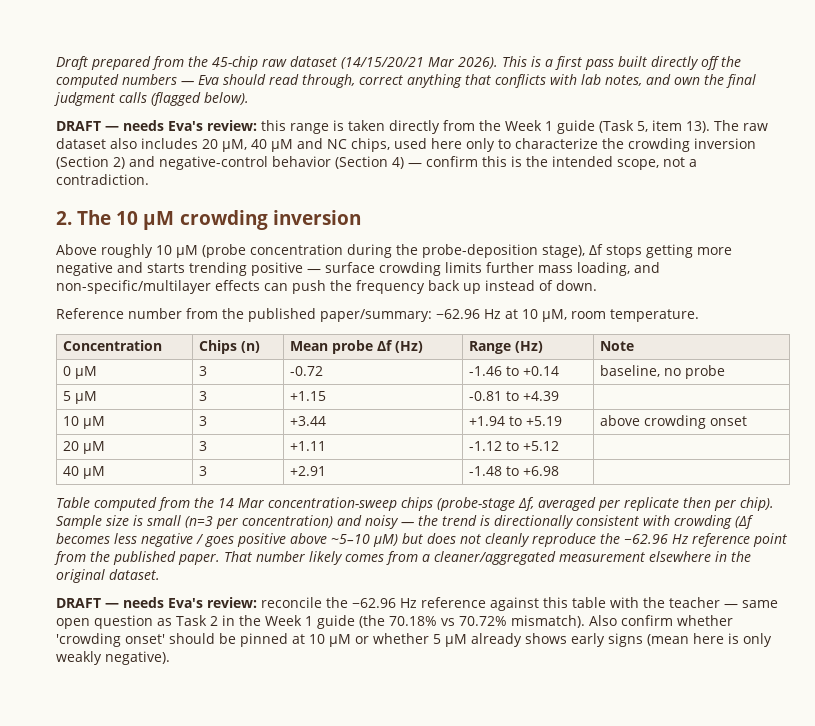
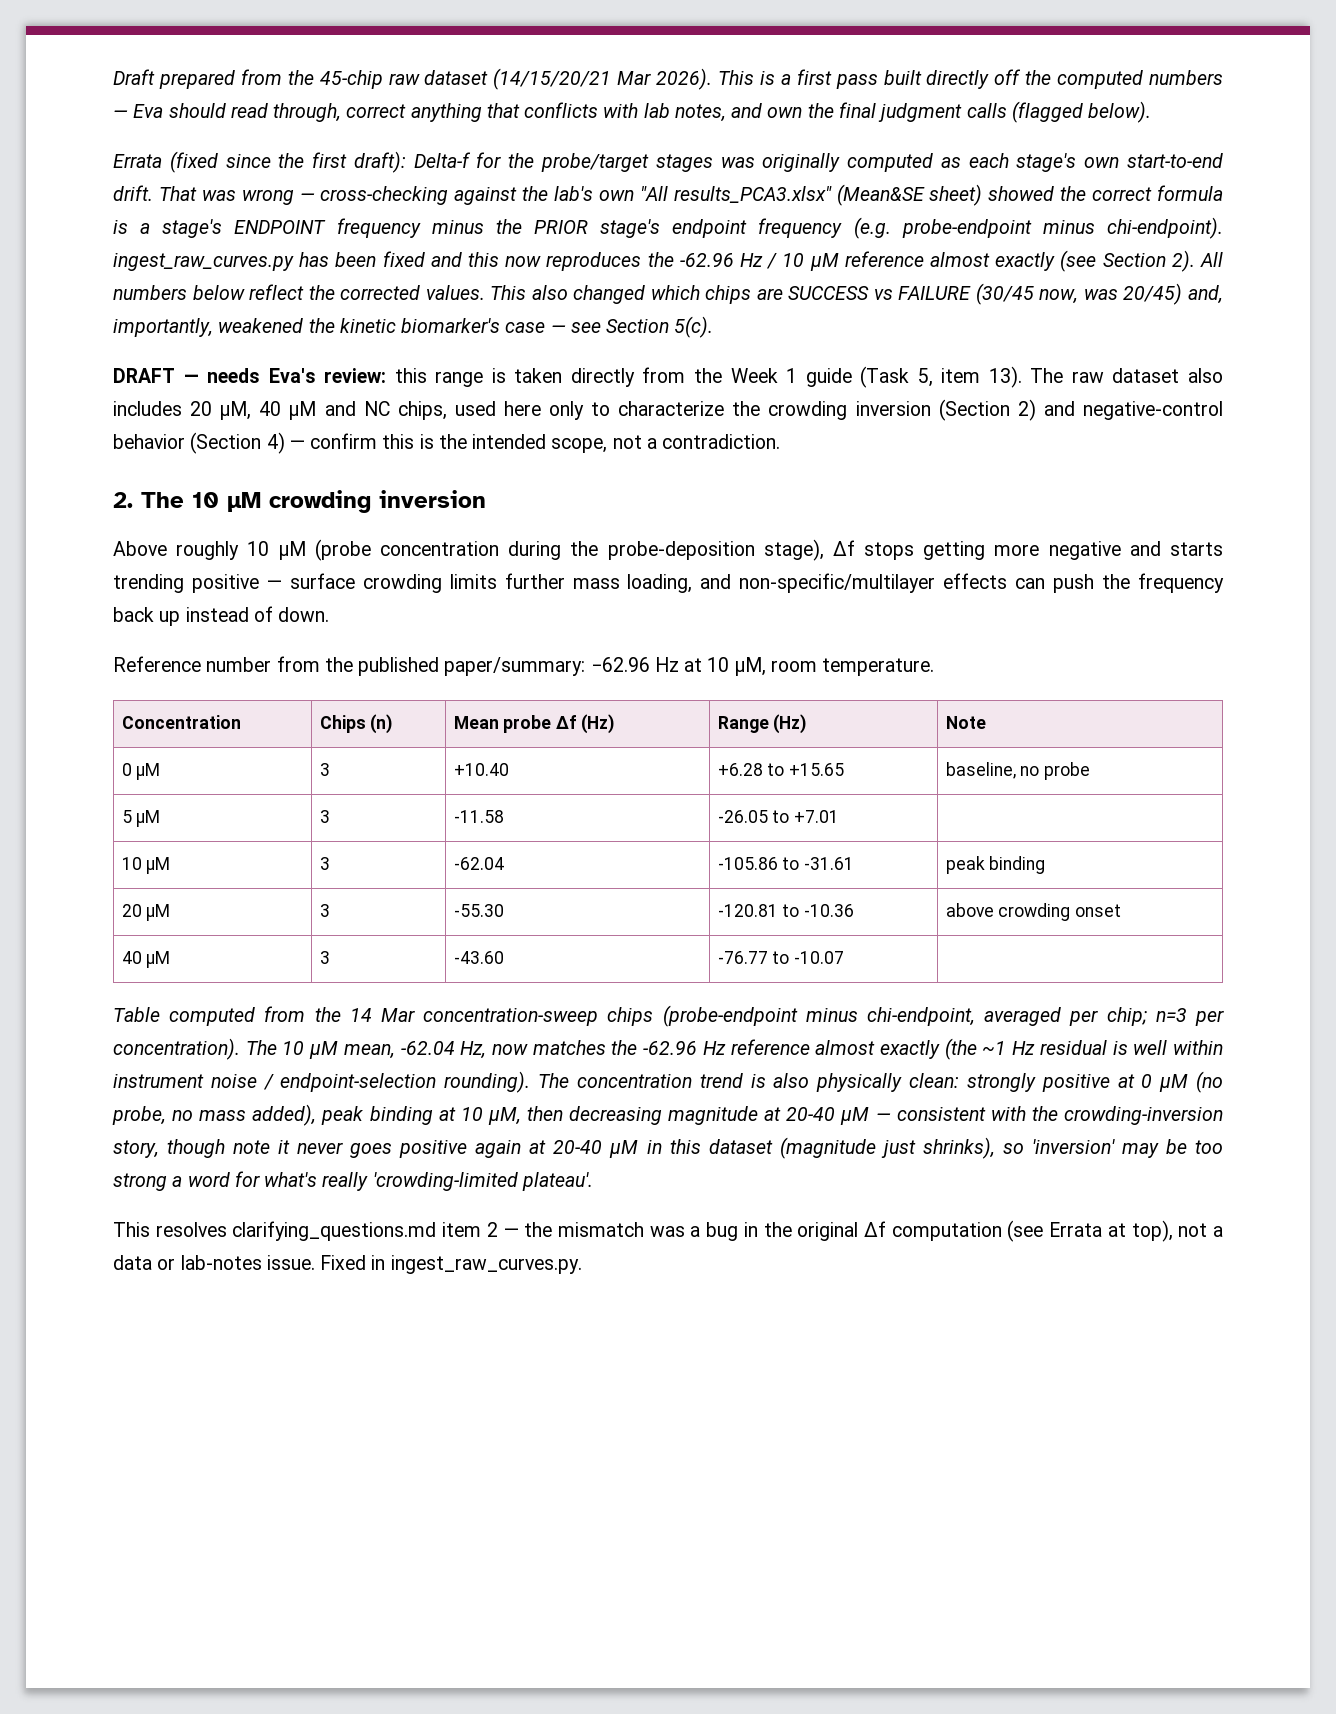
+ Errata (fixed since the first draft): Delta-f for the probe/target stages was originally computed as each stage's own start-to-end drift. That was wrong — cross-checking against the lab's own "All results_PCA3.xlsx" (Mean&SE sheet) showed the correct formula is a stage's ENDPOINT frequency minus the PRIOR stage's endpoint frequency (e.g. probe-endpoint minus chi-endpoint). ingest_raw_curves.py has been fixed and this now reproduces the -62.96 Hz / 10 µM reference almost exactly (see Section 2). All numbers below reflect the corrected values. This also changed which chips are SUCCESS vs FAILURE (30/45 now, was 20/45) and, importantly, weakened the kinetic biomarker's case — see Section 5(c).
- 0 µM | 3 | -0.72 | -1.46 to +0.14 | baseline, no probe
+ 0 µM | 3 | +10.40 | +6.28 to +15.65 | baseline, no probe
- 5 µM | 3 | +1.15 | -0.81 to +4.39 |
+ 5 µM | 3 | -11.58 | -26.05 to +7.01 |
- 10 µM | 3 | +3.44 | +1.94 to +5.19 | above crowding onset
- 20 µM | 3 | +1.11 | -1.12 to +5.12 |
+ 10 µM | 3 | -62.04 | -105.86 to -31.61 | peak binding
+ 20 µM | 3 | -55.30 | -120.81 to -10.36 | above crowding onset
- 40 µM | 3 | +2.91 | -1.48 to +6.98 |
+ 40 µM | 3 | -43.60 | -76.77 to -10.07 |
- Table computed from the 14 Mar concentration-sweep chips (probe-stage Δf, averaged per replicate then per chip). Sample size is small (n=3 per concentration) and noisy — the trend is directionally consistent with crowding (Δf becomes less negative / goes positive above ~5–10 µM) but does not cleanly reproduce the −62.96 Hz reference point from the published paper. That number likely comes from a cleaner/aggregated measurement elsewhere in the original dataset.
- DRAFT — needs Eva's review: reconcile the −62.96 Hz reference against this table with the teacher — same open question as Task 2 in the Week 1 guide (the 70.18% vs 70.72% mismatch). Also confirm whether 'crowding onset' should be pinned at 10 µM or whether 5 µM already shows early signs (mean here is only weakly negative).
+ Table computed from the 14 Mar concentration-sweep chips (probe-endpoint minus chi-endpoint, averaged per chip; n=3 per concentration). The 10 µM mean, -62.04 Hz, now matches the -62.96 Hz reference almost exactly (the ~1 Hz residual is well within instrument noise / endpoint-selection rounding). The concentration trend is also physically clean: strongly positive at 0 µM (no probe, no mass added), peak binding at 10 µM, then decreasing magnitude at 20-40 µM — consistent with the crowding-inversion story, though note it never goes positive again at 20-40 µM in this dataset (magnitude just shrinks), so 'inversion' may be too strong a word for what's really 'crowding-limited plateau'.
+ This resolves clarifying_questions.md item 2 — the mismatch was a bug in the original Δf computation (see Errata at top), not a data or lab-notes issue. Fixed in ingest_raw_curves.py.

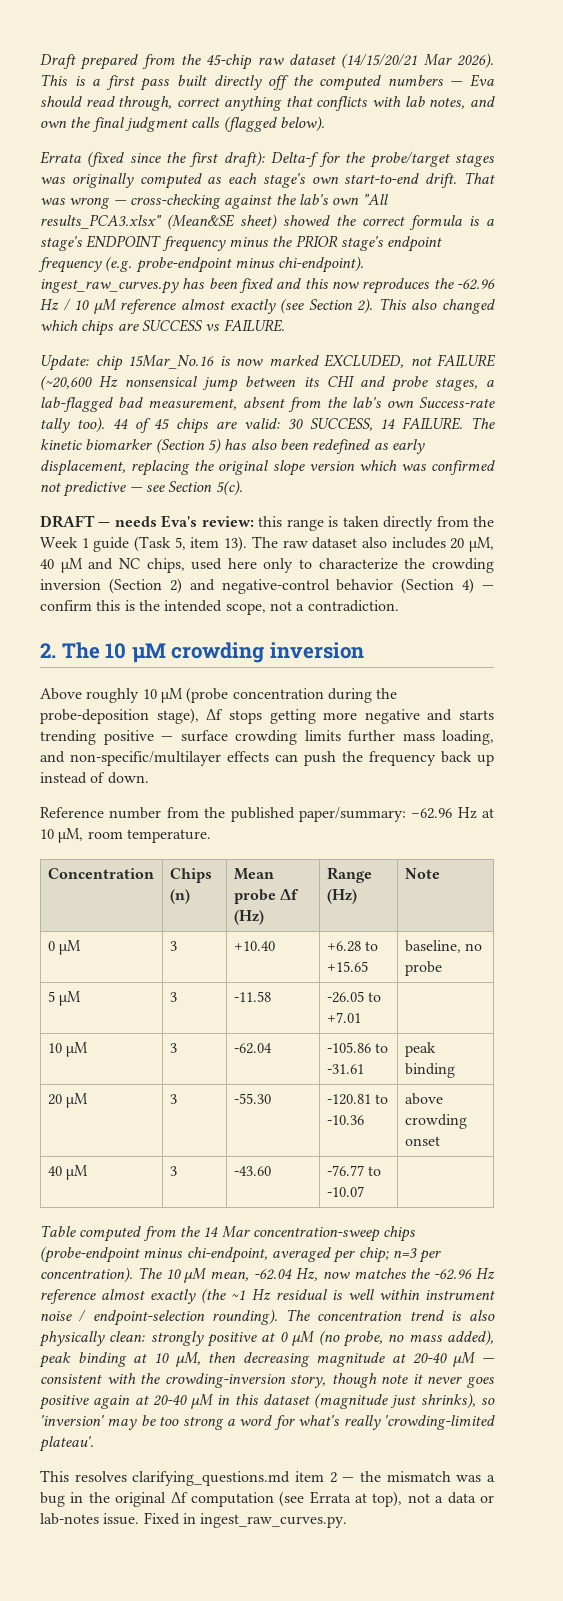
- All numbers below reflect the corrected values.
- This also changed which chips are SUCCESS vs FAILURE (30/45 now, was 20/45) and, importantly, weakened the kinetic biomarker's case — see Section 5(c).
+ This also changed which chips are SUCCESS vs FAILURE.
+ Update: chip 15Mar_No.16 is now marked EXCLUDED, not FAILURE (~20,600 Hz nonsensical jump between its CHI and probe stages, a lab-flagged bad measurement, absent from the lab's own Success-rate tally too). 44 of 45 chips are valid: 30 SUCCESS, 14 FAILURE. The kinetic biomarker (Section 5) has also been redefined as early displacement, replacing the original slope version which was confirmed not predictive — see Section 5(c).

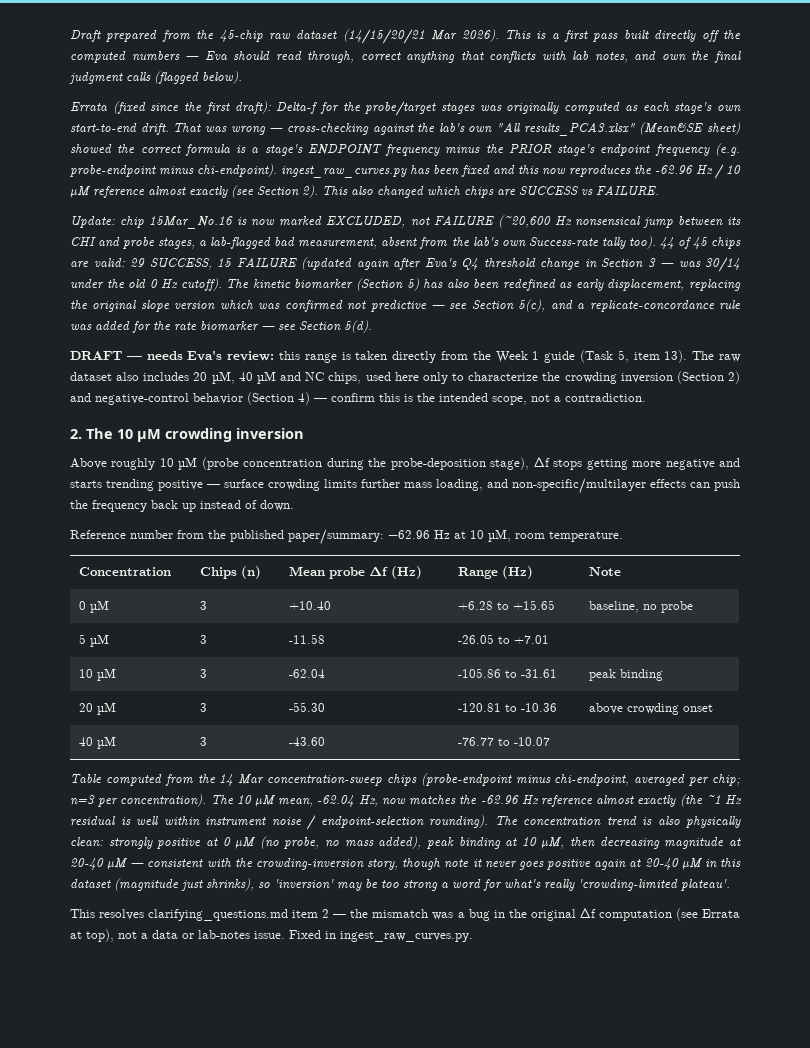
- 44 of 45 chips are valid: 30 SUCCESS, 14 FAILURE.
+ 44 of 45 chips are valid: 29 SUCCESS, 15 FAILURE (updated again after Eva's Q4 threshold change in Section 3 — was 30/14 under the old 0 Hz cutoff).
- The kinetic biomarker (Section 5) has also been redefined as early displacement, replacing the original slope version which was confirmed not predictive — see Section 5(c).
+ The kinetic biomarker (Section 5) has also been redefined as early displacement, replacing the original slope version which was confirmed not predictive — see Section 5(c), and a replicate-concordance rule was added for the rate biomarker — see Section 5(d).

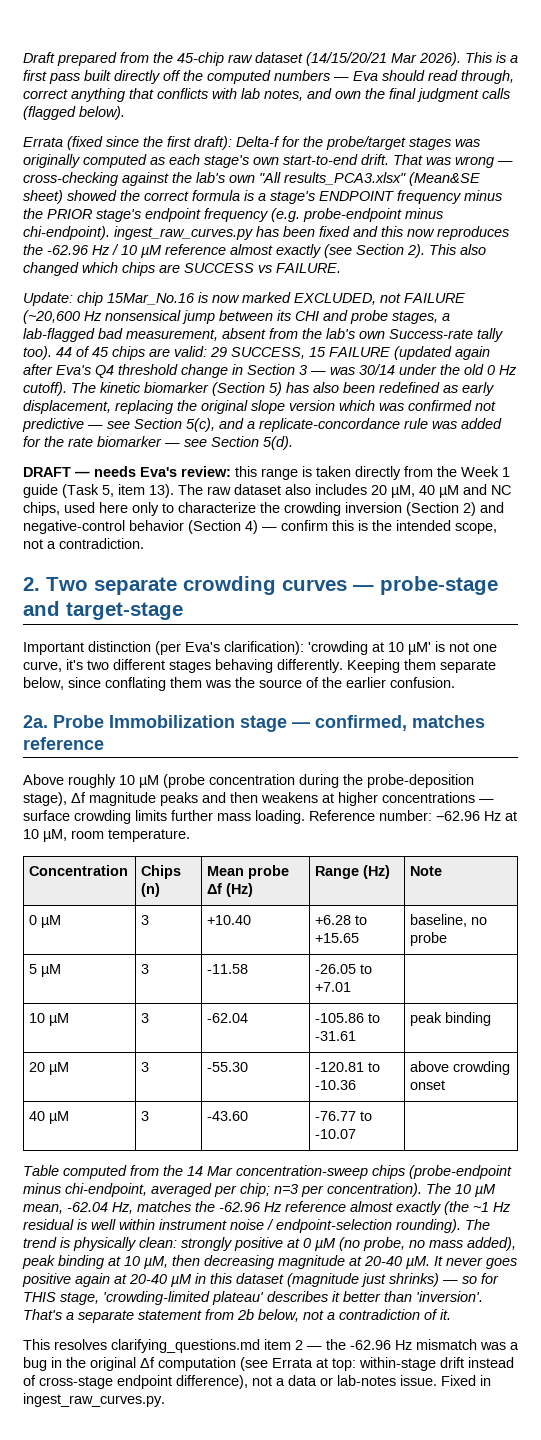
- 2. The 10 µM crowding inversion
+ 2. Two separate crowding curves — probe-stage and target-stage
+ Important distinction (per Eva's clarification): 'crowding at 10 µM' is not one curve, it's two different stages behaving differently. Keeping them separate below, since conflating them was the source of the earlier confusion.
+ 2a. Probe Immobilization stage — confirmed, matches reference
- Above roughly 10 µM (probe concentration during the probe-deposition stage), Δf stops getting more negative and starts trending positive — surface crowding limits further mass loading, and non-specific/multilayer effects can push the frequency back up instead of down.
- Reference number from the published paper/summary: −62.96 Hz at 10 µM, room temperature.
+ Above roughly 10 µM (probe concentration during the probe-deposition stage), Δf magnitude peaks and then weakens at higher concentrations — surface crowding limits further mass loading. Reference number: −62.96 Hz at 10 µM, room temperature.
- The 10 µM mean, -62.04 Hz, now matches the -62.96 Hz reference almost exactly (the ~1 Hz residual is well within instrument noise / endpoint-selection rounding).
+ The 10 µM mean, -62.04 Hz, matches the -62.96 Hz reference almost exactly (the ~1 Hz residual is well within instrument noise / endpoint-selection rounding).
- The concentration trend is also physically clean: strongly positive at 0 µM (no probe, no mass added), peak binding at 10 µM, then decreasing magnitude at 20-40 µM — consistent with the crowding-inversion story, though note it never goes positive again at 20-40 µM in this dataset (magnitude just shrinks), so 'inversion' may be too strong a word for what's really 'crowding-limited plateau'.
+ The trend is physically clean: strongly positive at 0 µM (no probe, no mass added), peak binding at 10 µM, then decreasing magnitude at 20-40 µM. It never goes positive again at 20-40 µM in this dataset (magnitude just shrinks) — so for THIS stage, 'crowding-limited plateau' describes it better than 'inversion'. That's a separate statement from 2b below, not a contradiction of it.
- This resolves clarifying_questions.md item 2 — the mismatch was a bug in the original Δf computation (see Errata at top), not a data or lab-notes issue.
+ This resolves clarifying_questions.md item 2 — the -62.96 Hz mismatch was a bug in the original Δf computation (see Errata at top: within-stage drift instead of cross-stage endpoint difference), not a data or lab-notes issue.

